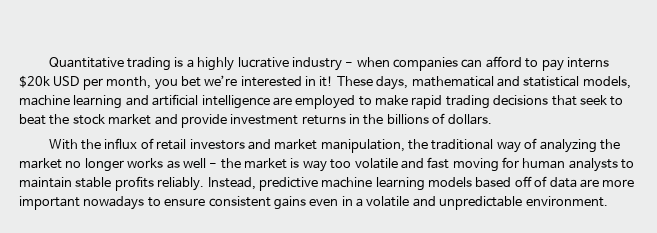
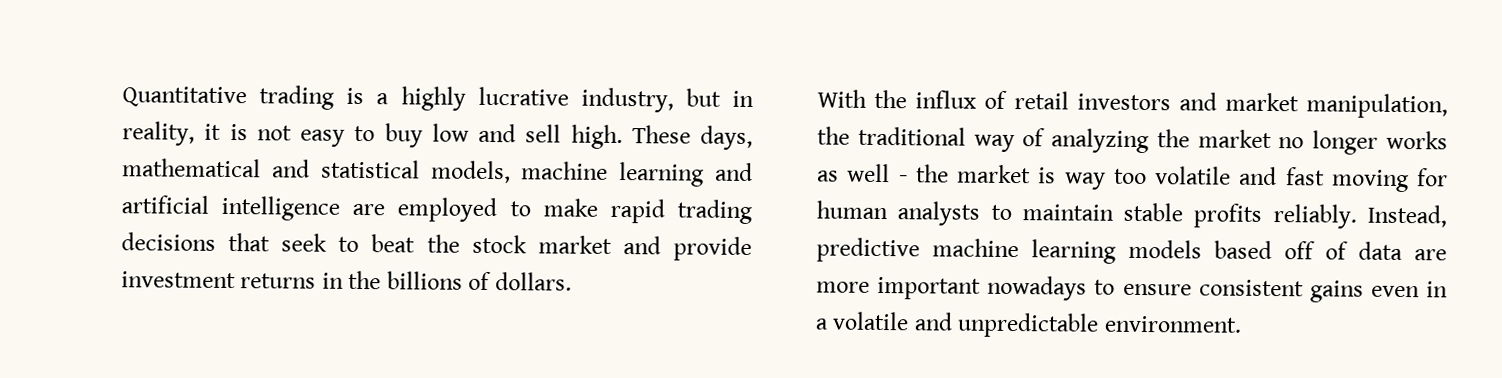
- Quantitative trading is a highly lucrative industry - when companies can afford to pay interns $20k USD per month, you bet we’re interested in it!
+ Quantitative trading is a highly lucrative industry, but in reality, it is not easy to buy low and sell high.

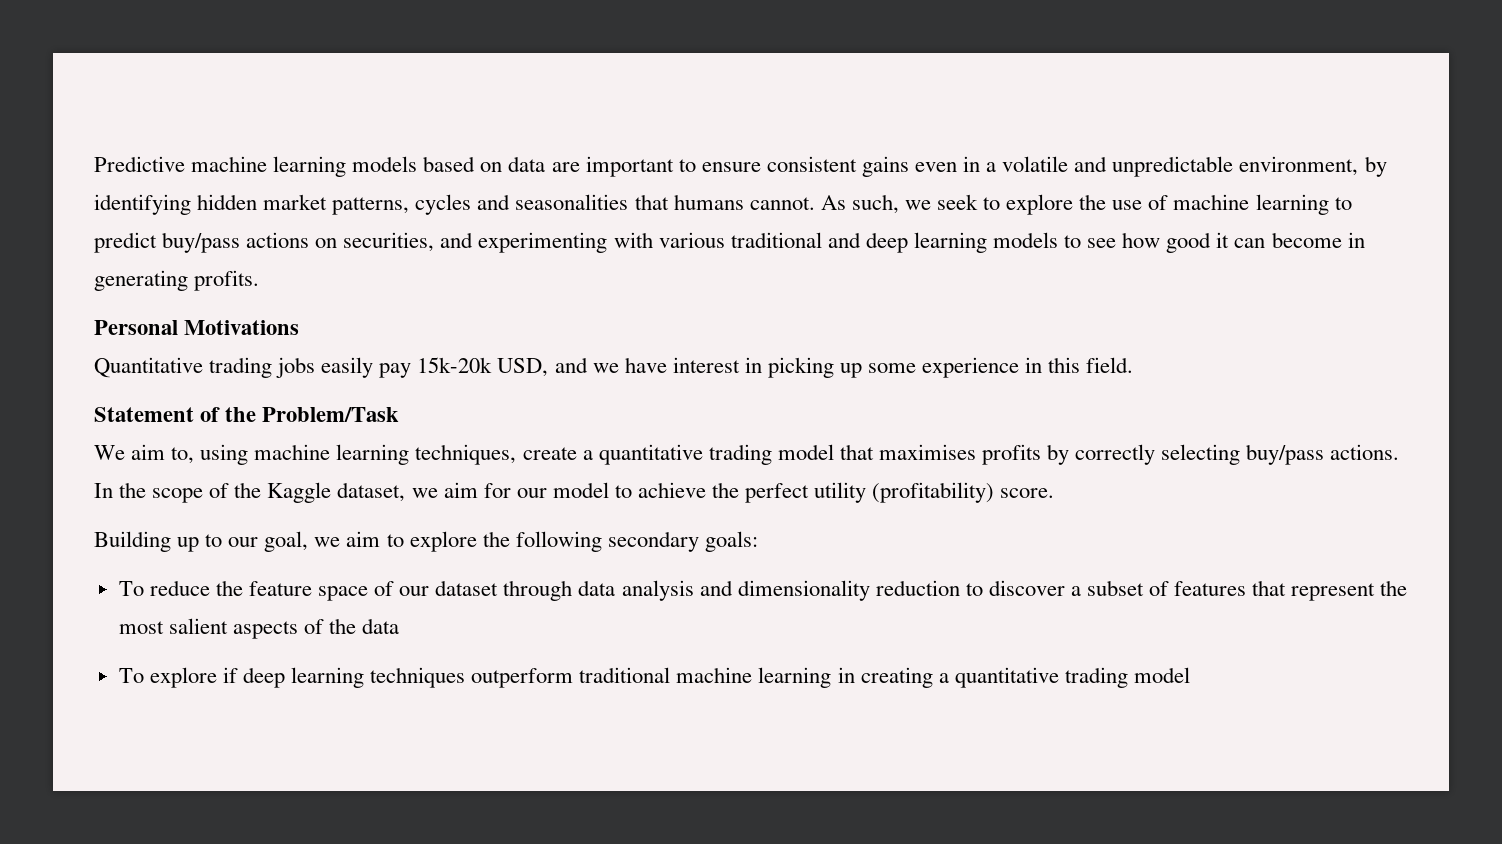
- Quantitative trading is a highly lucrative industry, but in reality, it is not easy to buy low and sell high. These days, mathematical and statistical models, machine learning and artificial intelligence are employed to make rapid trading decisions that seek to beat the stock market and provide investment returns in the billions of dollars.
- With the influx of retail investors and market manipulation, the traditional way of analyzing the market no longer works as well - the market is way too volatile and fast moving for human analysts to maintain stable profits reliably. Instead, predictive machine learning models based off of data are more important nowadays to ensure consistent gains even in a volatile and unpredictable environment.
+ Predictive machine learning models based on data are important to ensure consistent gains even in a volatile and unpredictable environment, by identifying hidden market patterns, cycles and seasonalities that humans cannot. As such, we seek to explore the use of machine learning to predict buy/pass actions on securities, and experimenting with various traditional and deep learning models to see how good it can become in generating profits.
+ Personal Motivations
+ Quantitative trading jobs easily pay 15k-20k USD, and we have interest in picking up some experience in this field.
+ Statement of the Problem/Task
+ We aim to, using machine learning techniques, create a quantitative trading model that maximises profits by correctly selecting buy/pass actions. In the scope of the Kaggle dataset, we aim for our model to achieve the perfect utility (profitability) score.
+ Building up to our goal, we aim to explore the following secondary goals:
+ To reduce the feature space of our dataset through data analysis and dimensionality reduction to discover a subset of features that represent the most salient aspects of the data
+ To explore if deep learning techniques outperform traditional machine learning in creating a quantitative trading model

